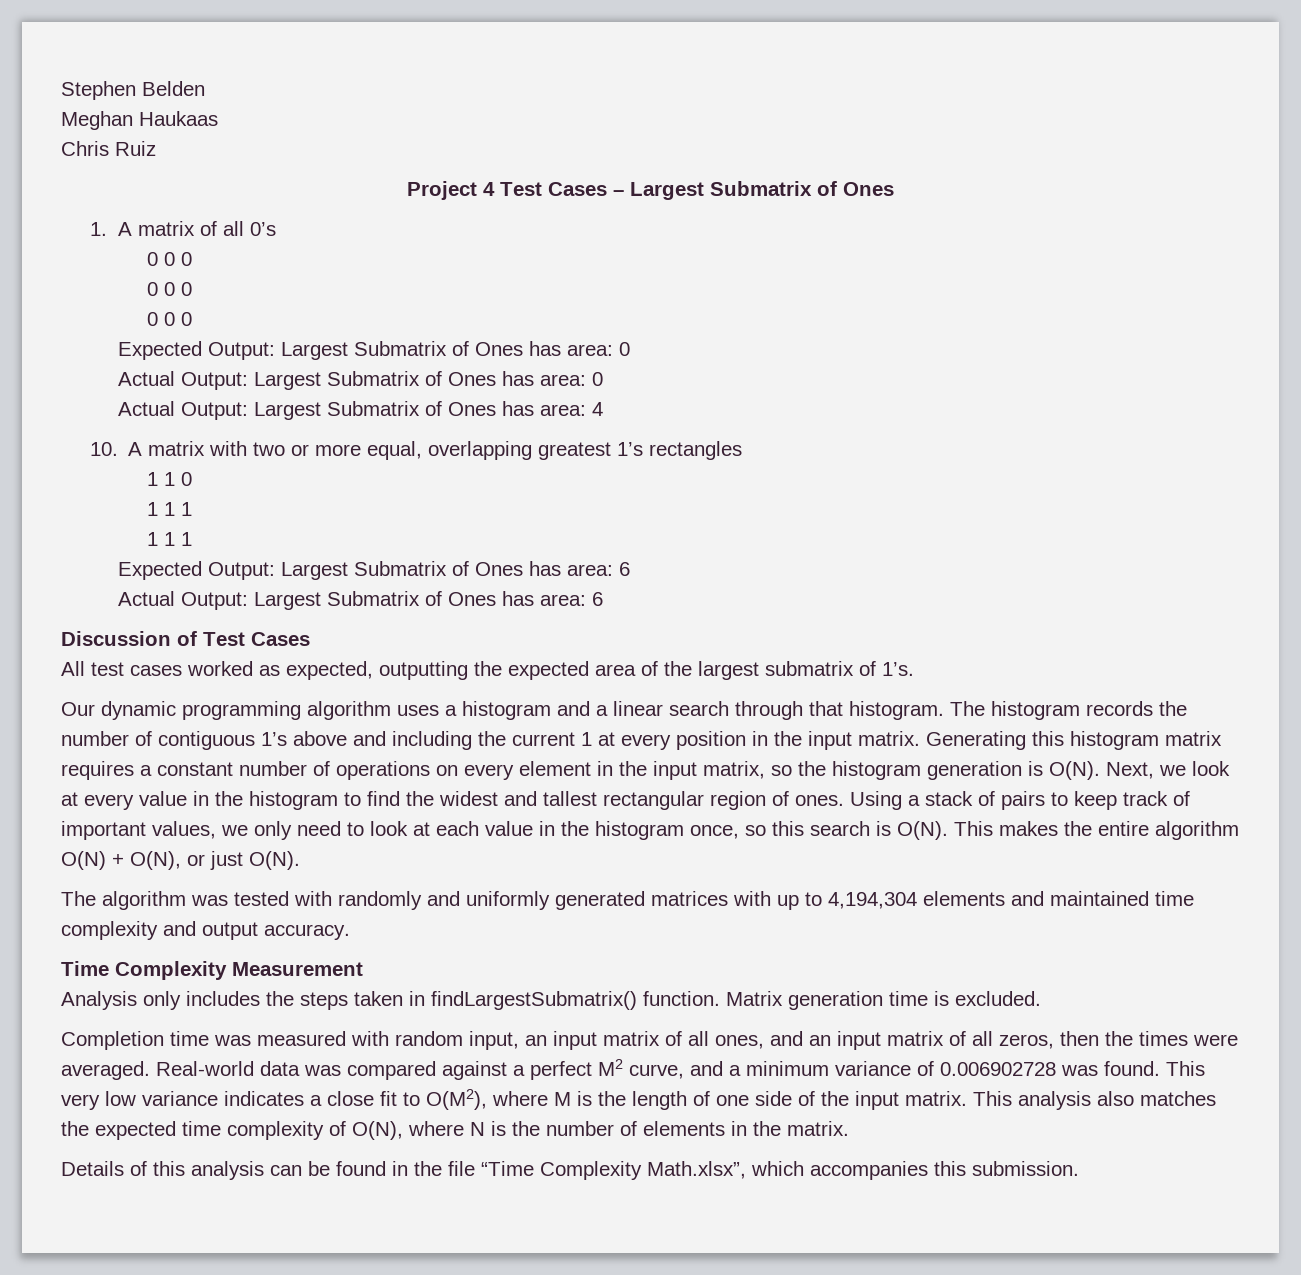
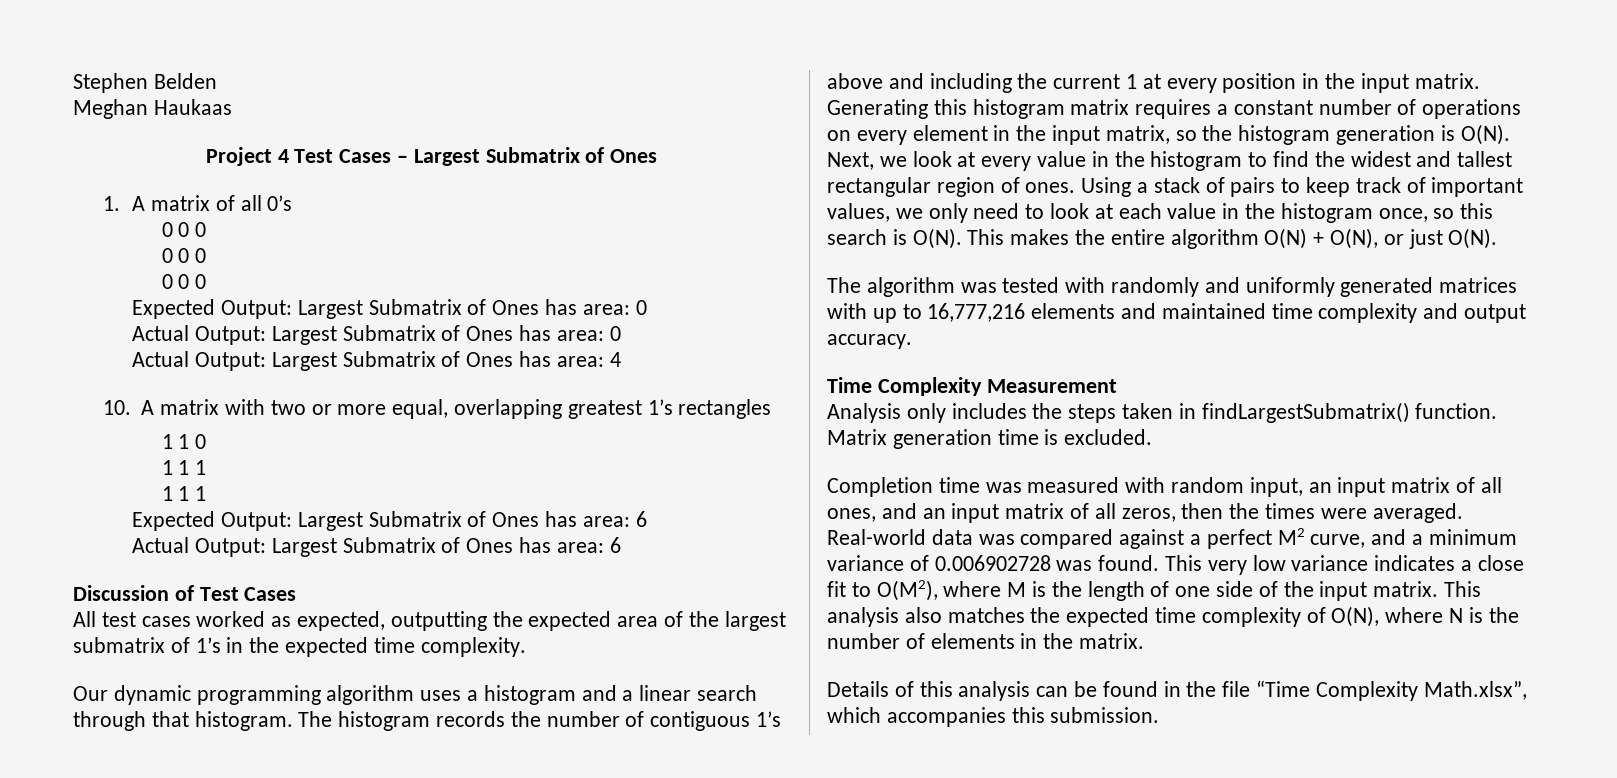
- Chris Ruiz
- All test cases worked as expected, outputting the expected area of the largest submatrix of 1’s.
+ All test cases worked as expected, outputting the expected area of the largest submatrix of 1’s in the expected time complexity.
- The algorithm was tested with randomly and uniformly generated matrices with up to 4,194,304 elements and maintained time complexity and output accuracy.
+ The algorithm was tested with randomly and uniformly generated matrices with up to 16,777,216 elements and maintained time complexity and output accuracy.

